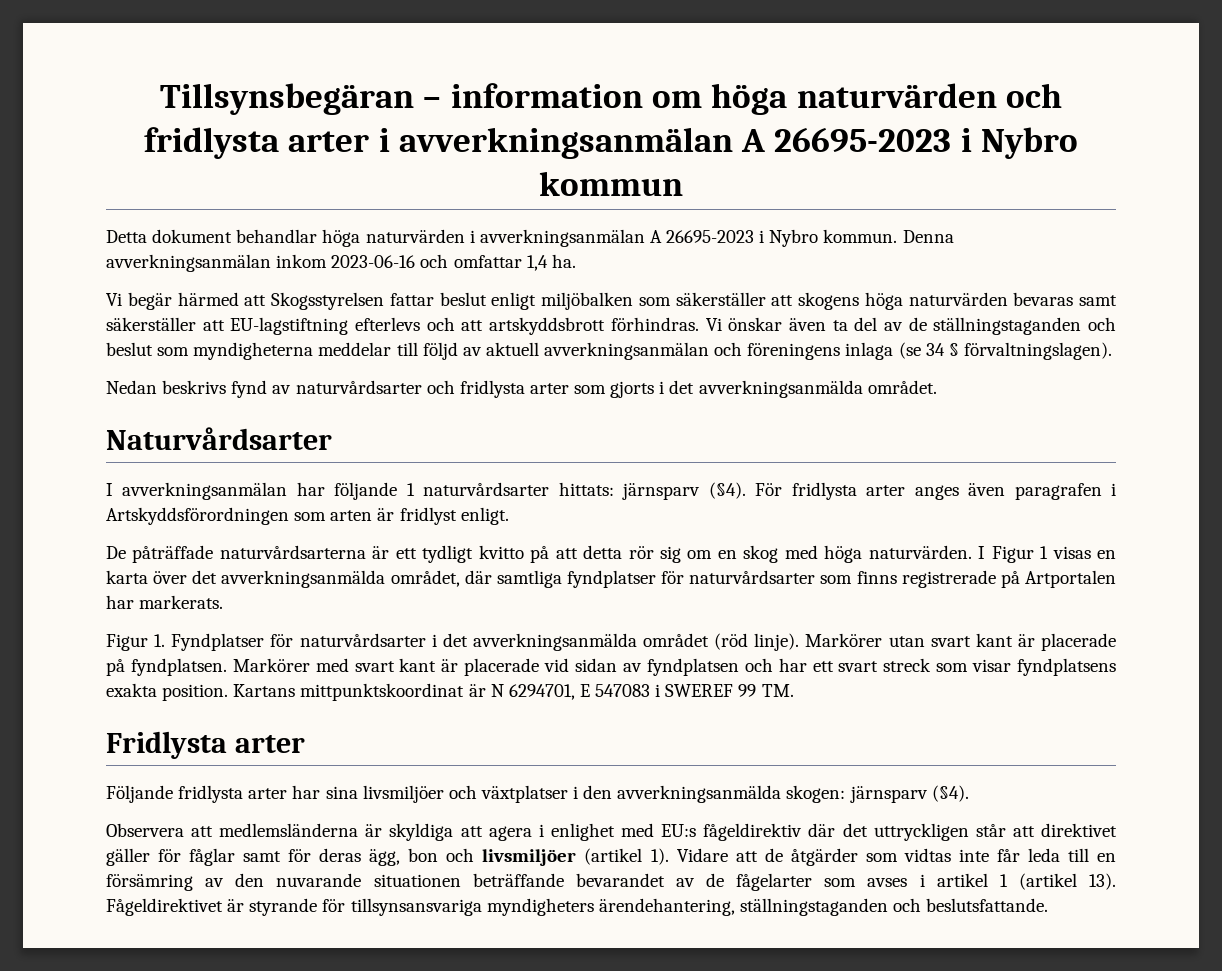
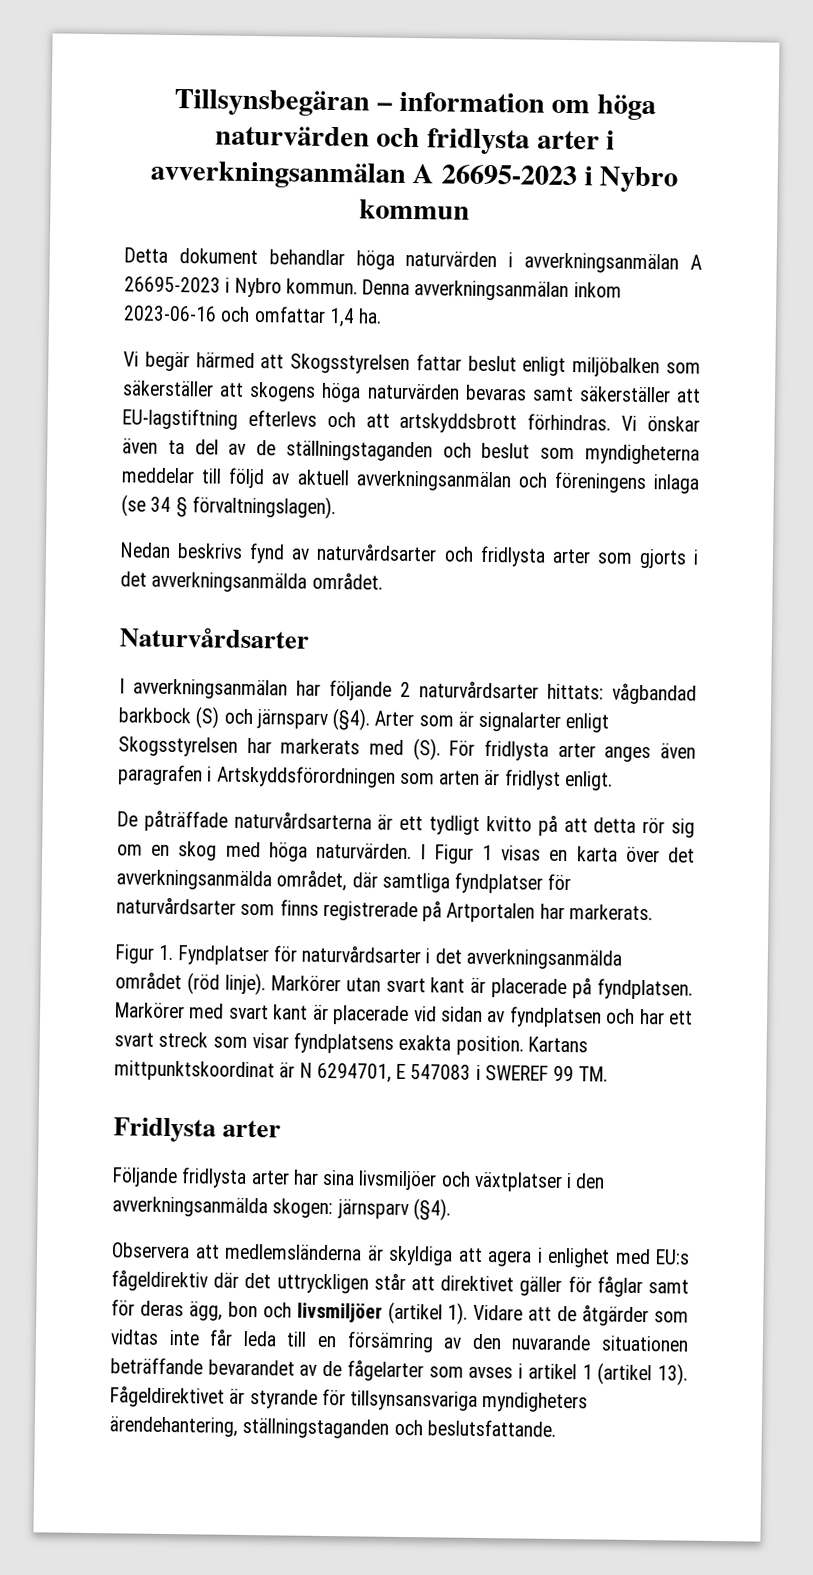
- I avverkningsanmälan har följande 1 naturvårdsarter hittats: järnsparv (§4). För fridlysta arter anges även paragrafen i Artskyddsförordningen som arten är fridlyst enligt.
+ I avverkningsanmälan har följande 2 naturvårdsarter hittats: vågbandad barkbock (S) och järnsparv (§4). Arter som är signalarter enligt Skogsstyrelsen har markerats med (S). För fridlysta arter anges även paragrafen i Artskyddsförordningen som arten är fridlyst enligt.

